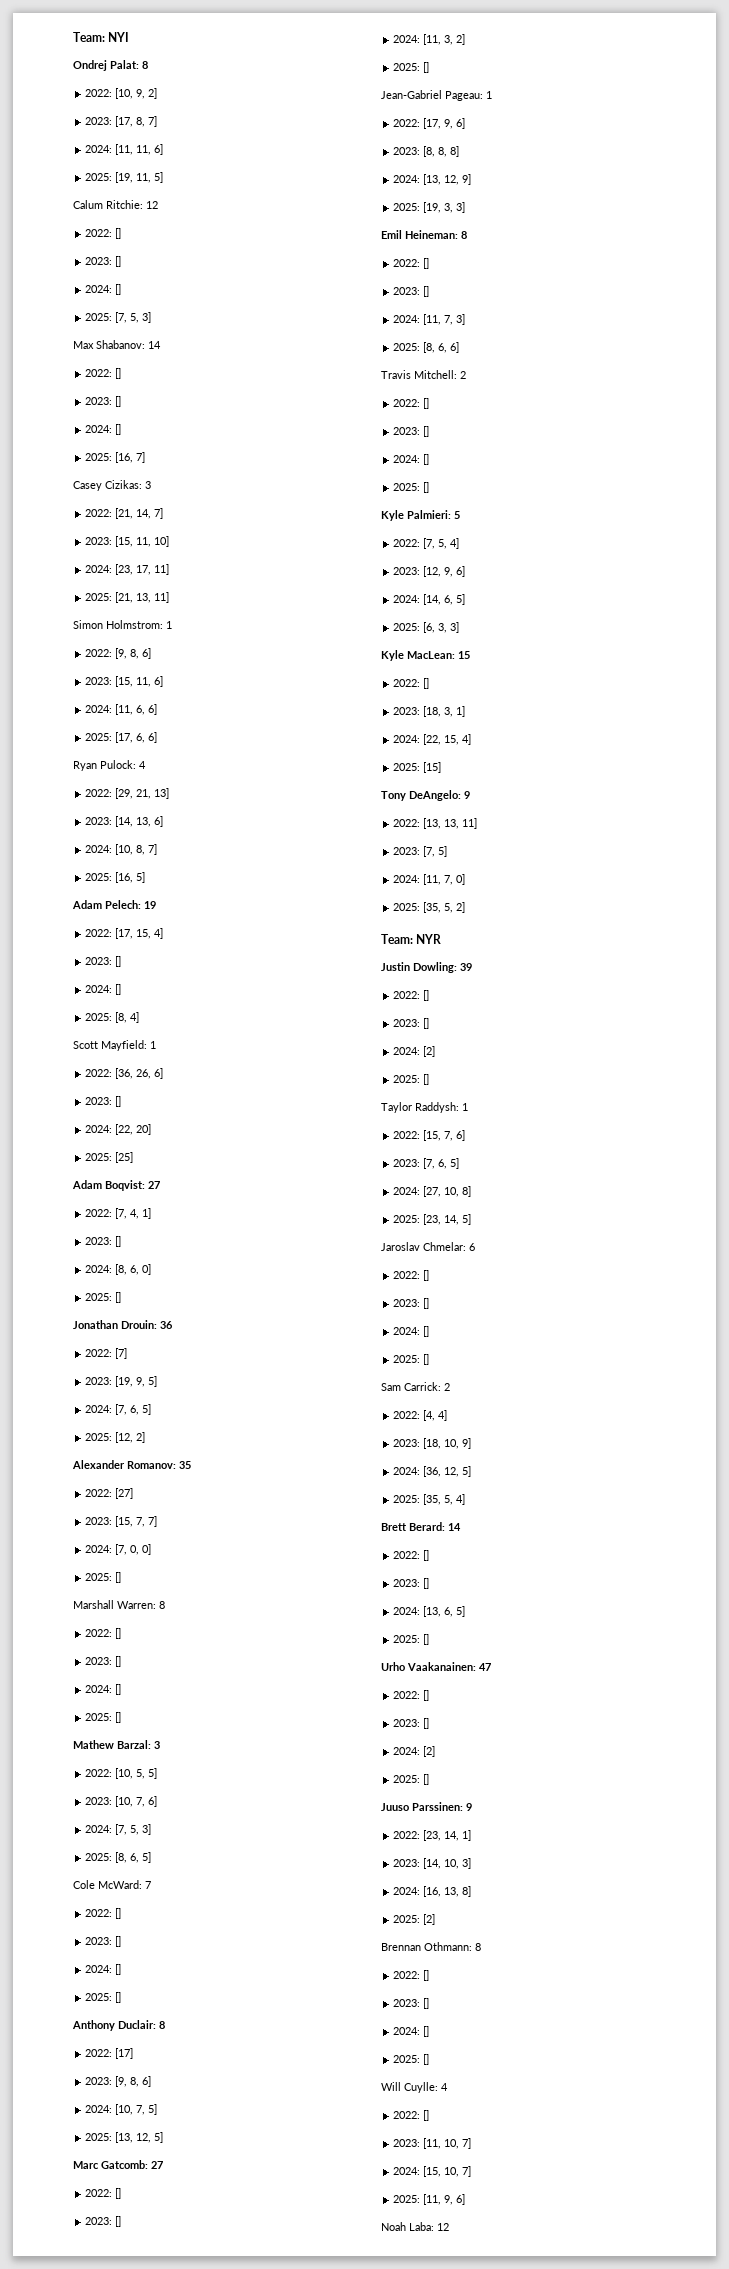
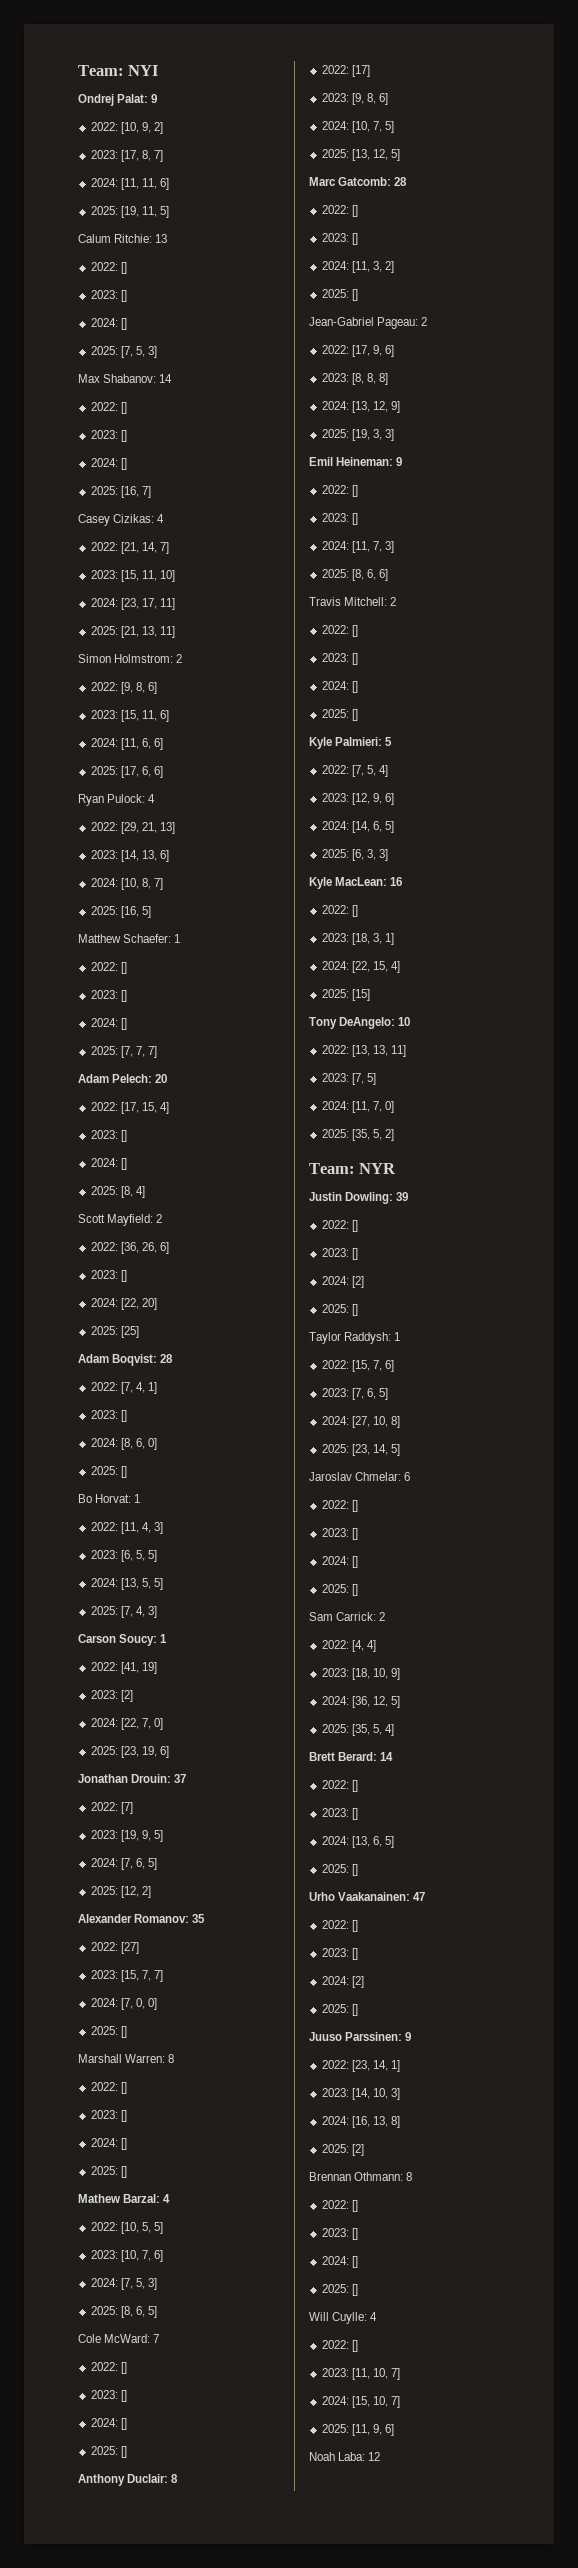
- Ondrej Palat: 8
+ Ondrej Palat: 9
- Calum Ritchie: 12
+ Calum Ritchie: 13
- Casey Cizikas: 3
+ Casey Cizikas: 4
- Simon Holmstrom: 1
+ Simon Holmstrom: 2
+ Matthew Schaefer: 1
+ 2022: []
+ 2023: []
+ 2024: []
+ 2025: [7, 7, 7]
- Adam Pelech: 19
+ Adam Pelech: 20
- Scott Mayfield: 1
+ Scott Mayfield: 2
- Adam Boqvist: 27
+ Adam Boqvist: 28
+ Bo Horvat: 1
+ 2022: [11, 4, 3]
+ 2023: [6, 5, 5]
+ 2024: [13, 5, 5]
+ 2025: [7, 4, 3]
+ Carson Soucy: 1
+ 2022: [41, 19]
+ 2023: [2]
+ 2024: [22, 7, 0]
+ 2025: [23, 19, 6]
- Jonathan Drouin: 36
+ Jonathan Drouin: 37
- Mathew Barzal: 3
+ Mathew Barzal: 4
- Marc Gatcomb: 27
+ Marc Gatcomb: 28
- Jean-Gabriel Pageau: 1
+ Jean-Gabriel Pageau: 2
- Emil Heineman: 8
+ Emil Heineman: 9
- Kyle MacLean: 15
+ Kyle MacLean: 16
- Tony DeAngelo: 9
+ Tony DeAngelo: 10

